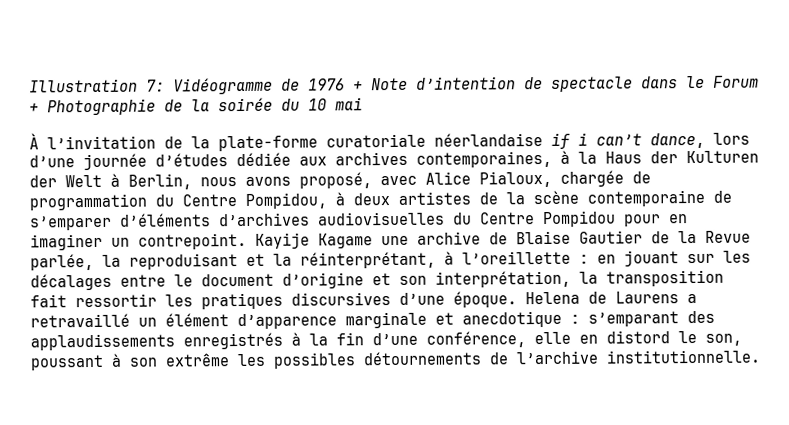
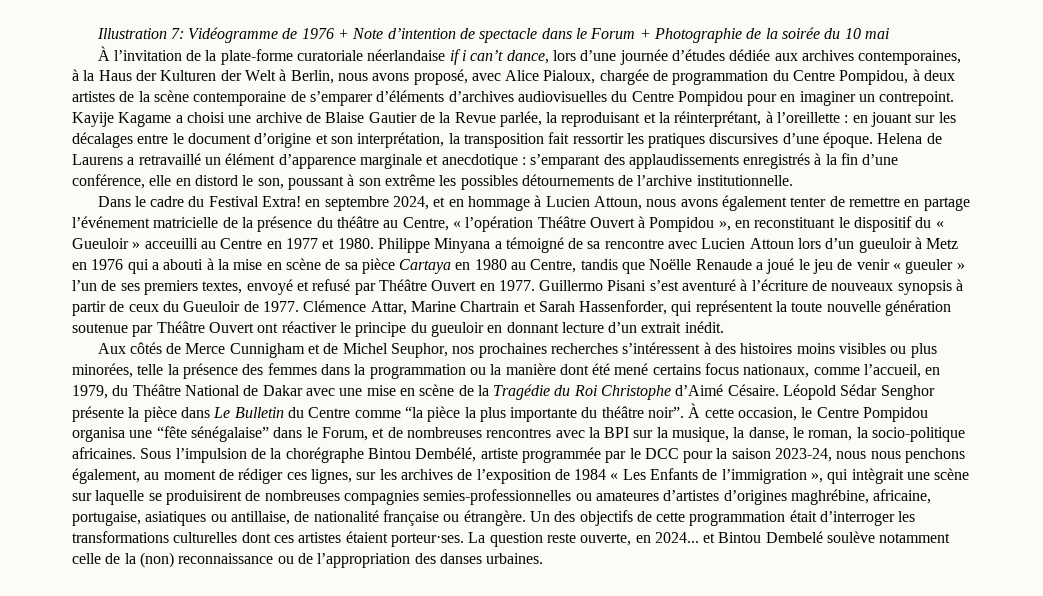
- Kayije Kagame une archive de Blaise Gautier de la Revue parlée, la reproduisant et la réinterprétant, à l’oreillette : en jouant sur les décalages entre le document d’origine et son interprétation, la transposition fait ressortir les pratiques discursives d’une époque.
+ Kayije Kagame a choisi une archive de Blaise Gautier de la Revue parlée, la reproduisant et la réinterprétant, à l’oreillette : en jouant sur les décalages entre le document d’origine et son interprétation, la transposition fait ressortir les pratiques discursives d’une époque.
+ Dans le cadre du Festival Extra! en septembre 2024, et en hommage à Lucien Attoun, nous avons également tenter de remettre en partage l’événement matricielle de la présence du théâtre au Centre, « l’opération Théâtre Ouvert à Pompidou », en reconstituant le dispositif du « Gueuloir » acceuilli au Centre en 1977 et 1980. Philippe Minyana a témoigné de sa rencontre avec Lucien Attoun lors d’un gueuloir à Metz en 1976 qui a abouti à la mise en scène de sa pièce Cartaya en 1980 au Centre, tandis que Noëlle Renaude a joué le jeu de venir « gueuler » l’un de ses premiers textes, envoyé et refusé par Théâtre Ouvert en 1977. Guillermo Pisani s’est aventuré à l’écriture de nouveaux synopsis à partir de ceux du Gueuloir de 1977. Clémence Attar, Marine Chartrain et Sarah Hassenforder, qui représentent la toute nouvelle génération soutenue par Théâtre Ouvert ont réactiver le principe du gueuloir en donnant lecture d’un extrait inédit.
+ Aux côtés de Merce Cunnigham et de Michel Seuphor, nos prochaines recherches s’intéressent à des histoires moins visibles ou plus minorées, telle la présence des femmes dans la programmation ou la manière dont été mené certains focus nationaux, comme l’accueil, en 1979, du Théâtre National de Dakar avec une mise en scène de la Tragédie du Roi Christophe d’Aimé Césaire. Léopold Sédar Senghor présente la pièce dans Le Bulletin du Centre comme “la pièce la plus importante du théâtre noir”. À cette occasion, le Centre Pompidou organisa une “fête sénégalaise” dans le Forum, et de nombreuses rencontres avec la BPI sur la musique, la danse, le roman, la socio-politique africaines. Sous l’impulsion de la chorégraphe Bintou Dembélé, artiste programmée par le DCC pour la saison 2023-24, nous nous penchons également, au moment de rédiger ces lignes, sur les archives de l’exposition de 1984 « Les Enfants de l’immigration », qui intègrait une scène sur laquelle se produisirent de nombreuses compagnies semies-professionnelles ou amateures d’artistes d’origines maghrébine, africaine, portugaise, asiatiques ou antillaise, de nationalité française ou étrangère. Un des objectifs de cette programmation était d’interroger les transformations culturelles dont ces artistes étaient porteur·ses. La question reste ouverte, en 2024... et Bintou Dembelé soulève notamment celle de la (non) reconnaissance ou de l’appropriation des danses urbaines.

